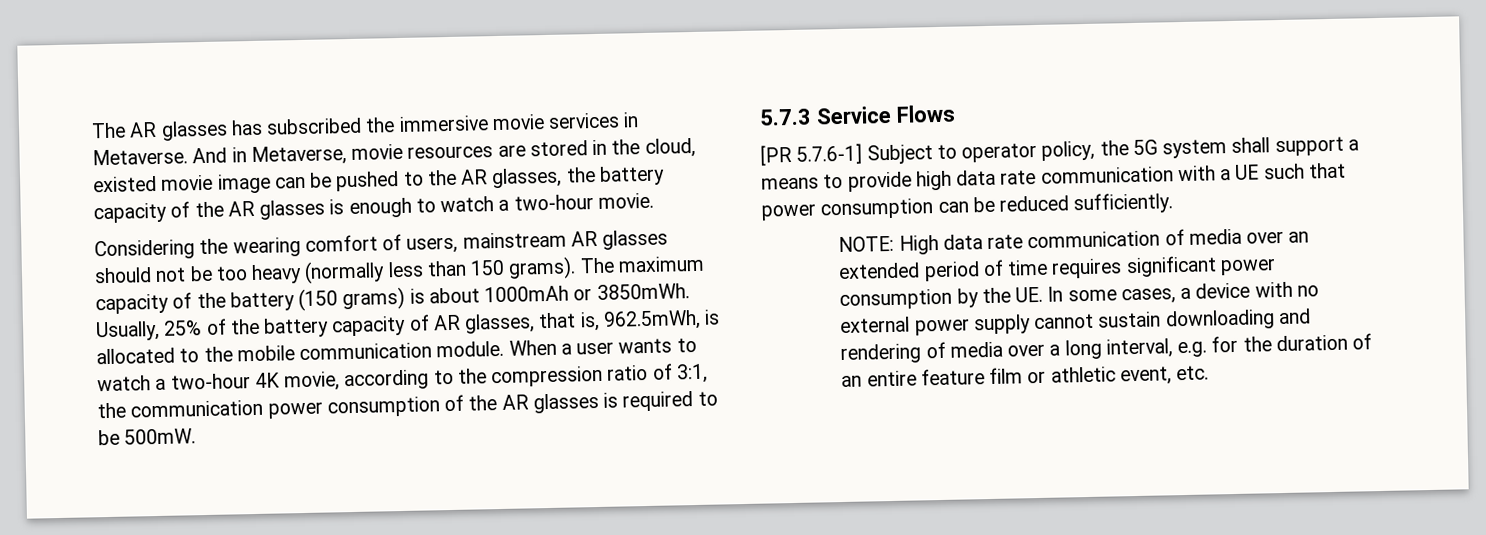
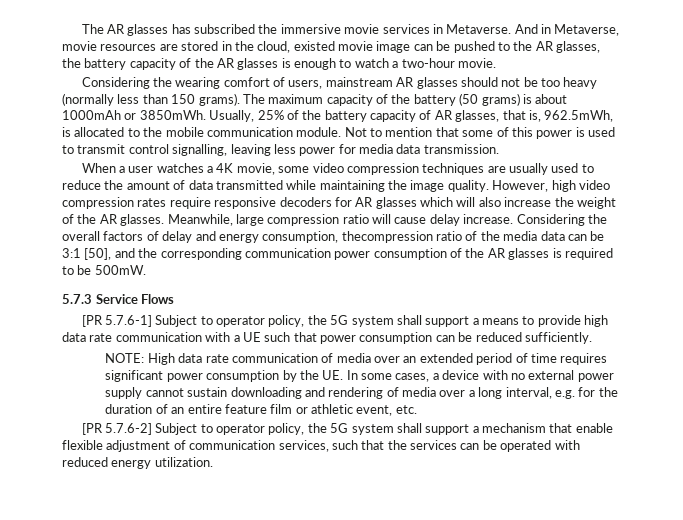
- The maximum capacity of the battery (150 grams) is about 1000mAh or 3850mWh.
+ The maximum capacity of the battery (50 grams) is about 1000mAh or 3850mWh.
- When a user wants to watch a two-hour 4K movie, according to the compression ratio of 3:1, the communication power consumption of the AR glasses is required to be 500mW.
+ Not to mention that some of this power is used to transmit control signalling, leaving less power for media data transmission.
+ When a user watches a 4K movie, some video compression techniques are usually used to reduce the amount of data transmitted while maintaining the image quality. However, high video compression rates require responsive decoders for AR glasses which will also increase the weight of the AR glasses. Meanwhile, large compression ratio will cause delay increase. Considering the overall factors of delay and energy consumption, thecompression ratio of the media data can be 3:1 [50], and the corresponding communication power consumption of the AR glasses is required to be 500mW.
+ [PR 5.7.6-2] Subject to operator policy, the 5G system shall support a mechanism that enable flexible adjustment of communication services, such that the services can be operated with reduced energy utilization.

